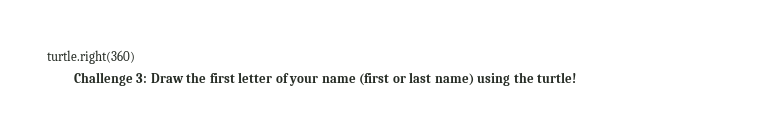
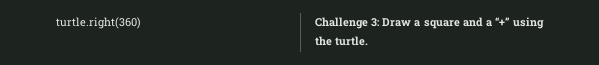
- Challenge 3: Draw the first letter of your name (first or last name) using the turtle!
+ Challenge 3: Draw a square and a “+” using the turtle.

